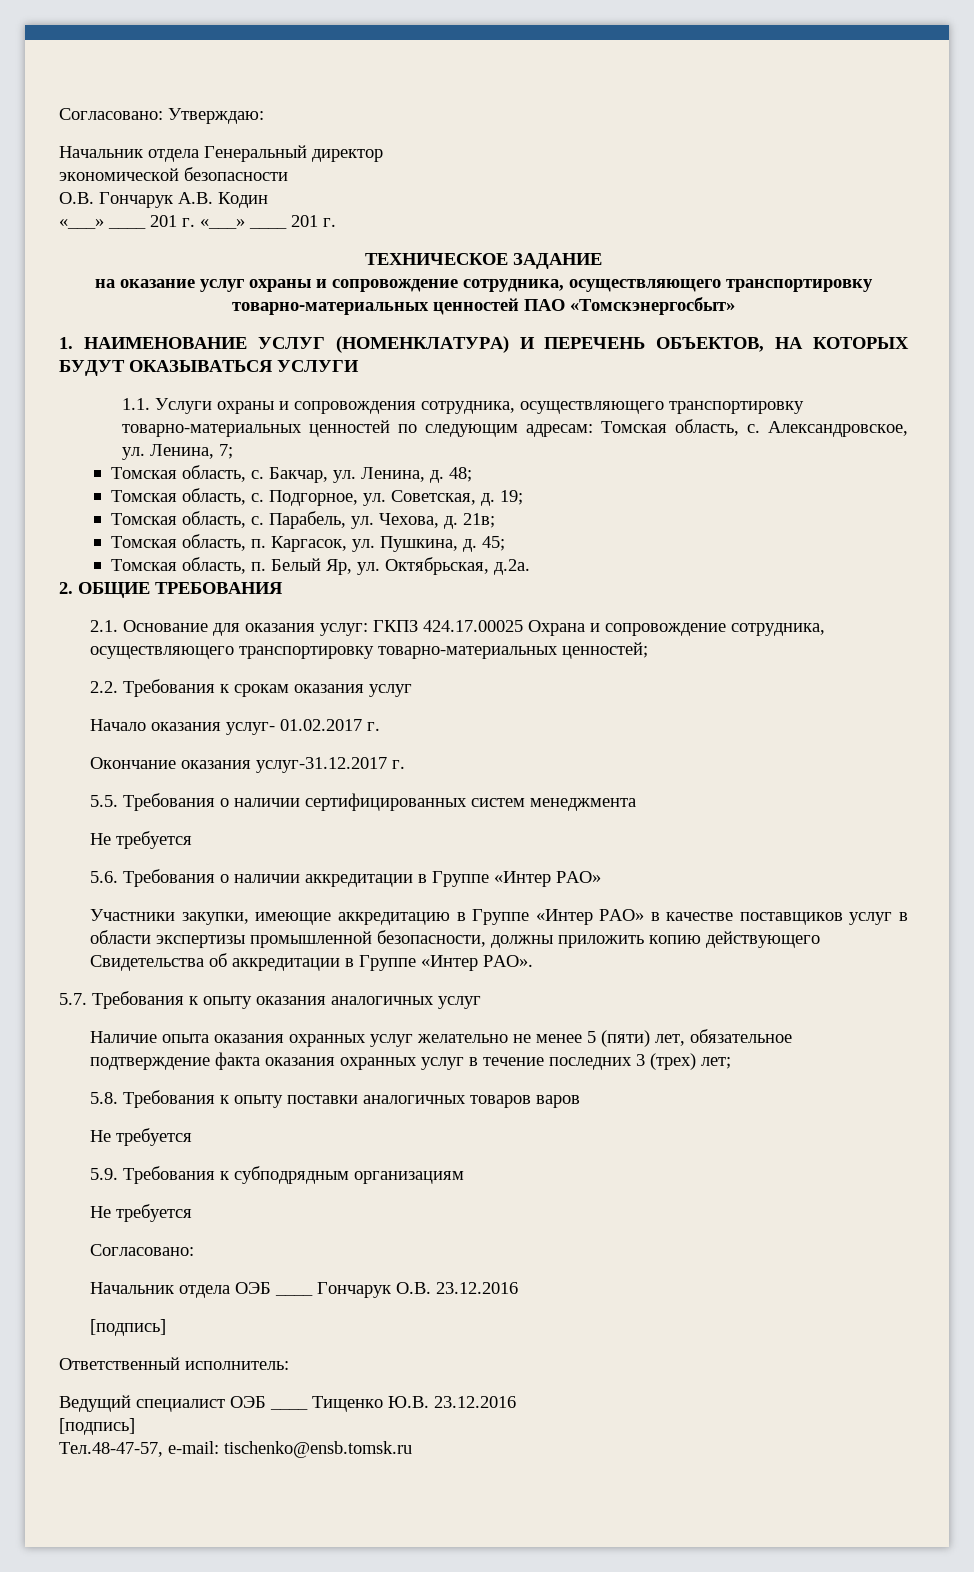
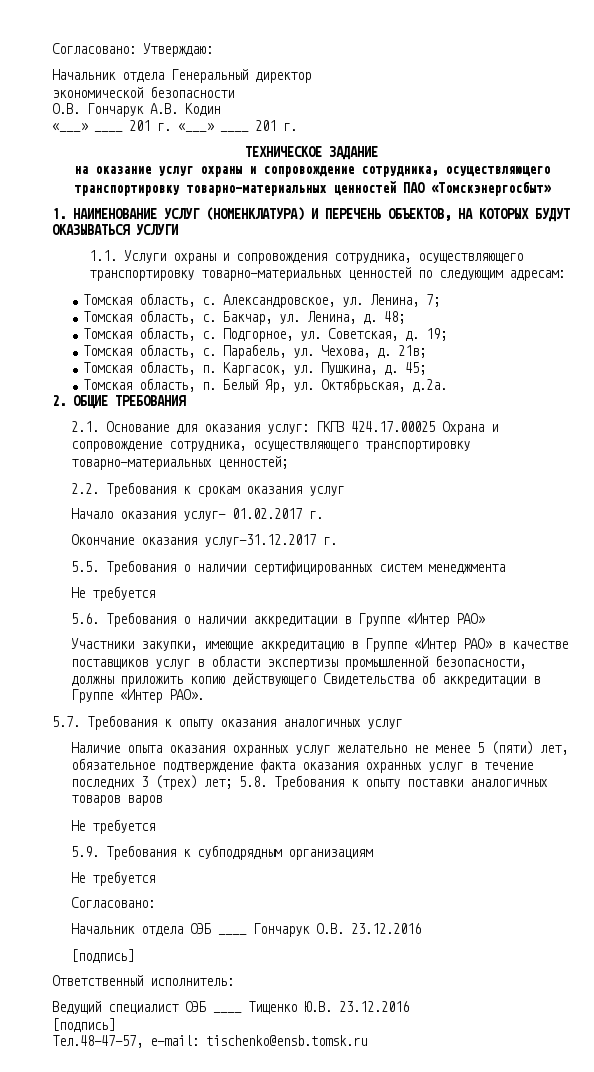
- 1.1. Услуги охраны и сопровождения сотрудника, осуществляющего транспортировку товарно-материальных ценностей по следующим адресам: Томская область, с.
+ 1.1. Услуги охраны и сопровождения сотрудника, осуществляющего транспортировку товарно-материальных ценностей по следующим адресам:
+ Томская область, с.
- Наличие опыта оказания охранных услуг желательно не менее 5 (пяти) лет, обязательное подтверждение факта оказания охранных услуг в течение последних 3 (трех) лет;
- 5.8. Требования к опыту поставки аналогичных товаров варов
+ Наличие опыта оказания охранных услуг желательно не менее 5 (пяти) лет, обязательное подтверждение факта оказания охранных услуг в течение последних 3 (трех) лет; 5.8. Требования к опыту поставки аналогичных товаров варов

